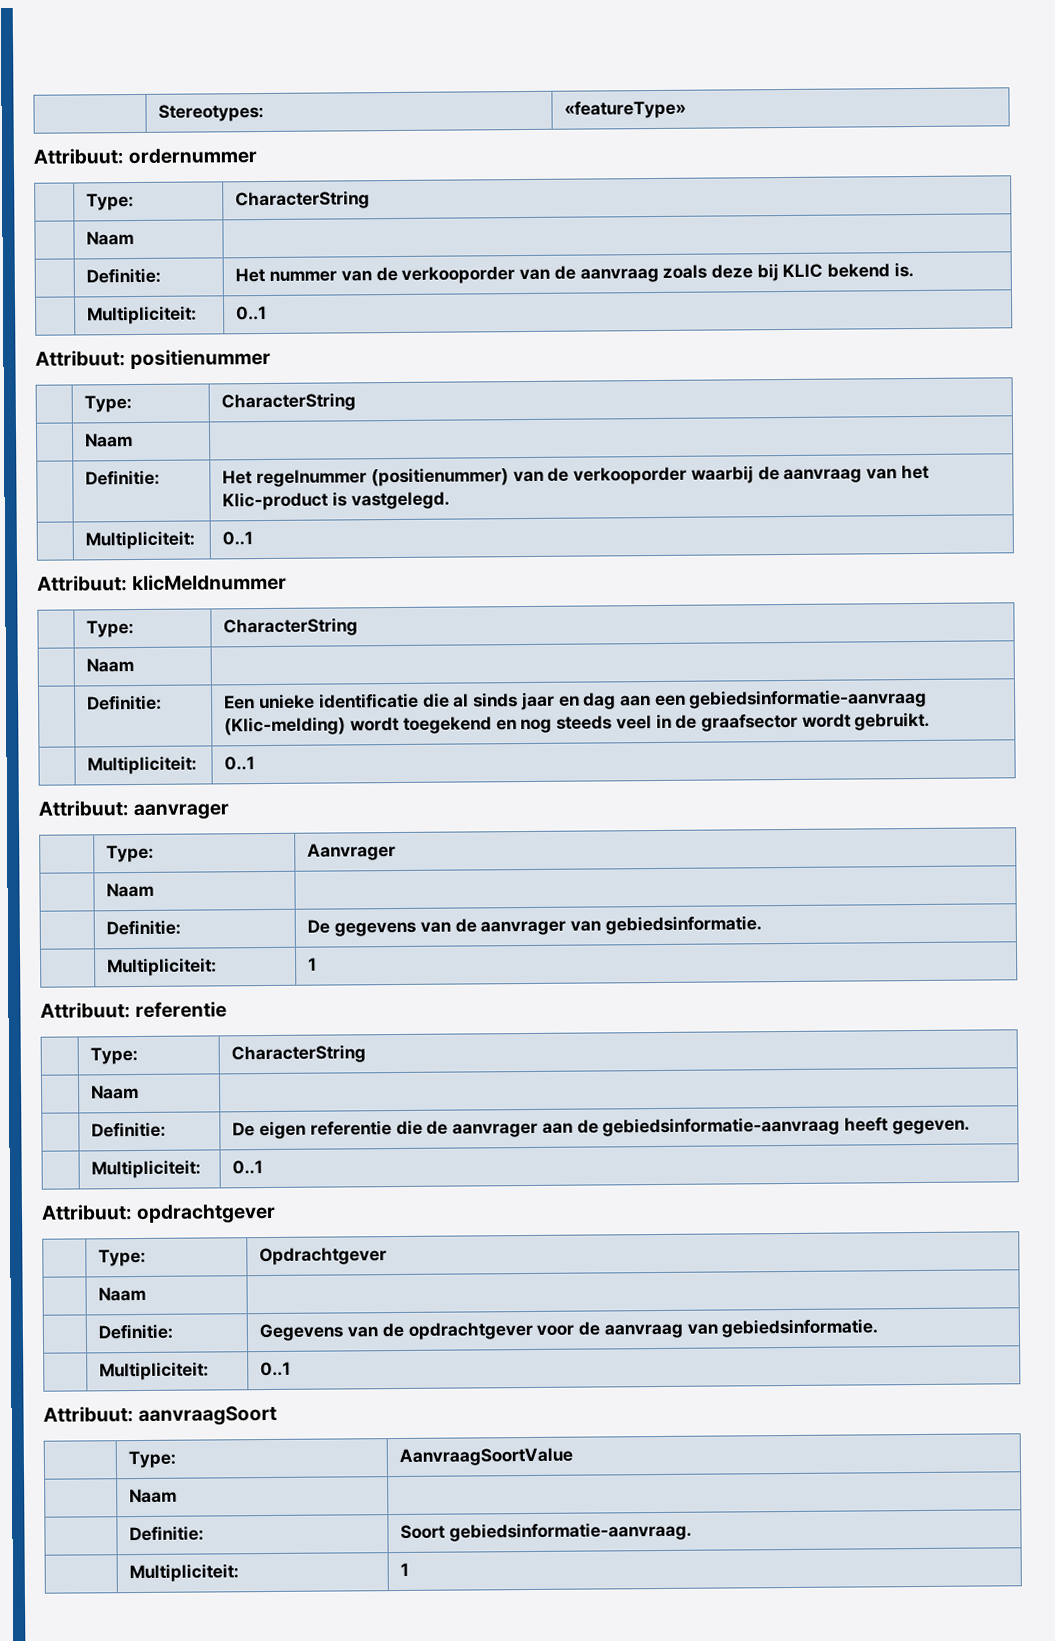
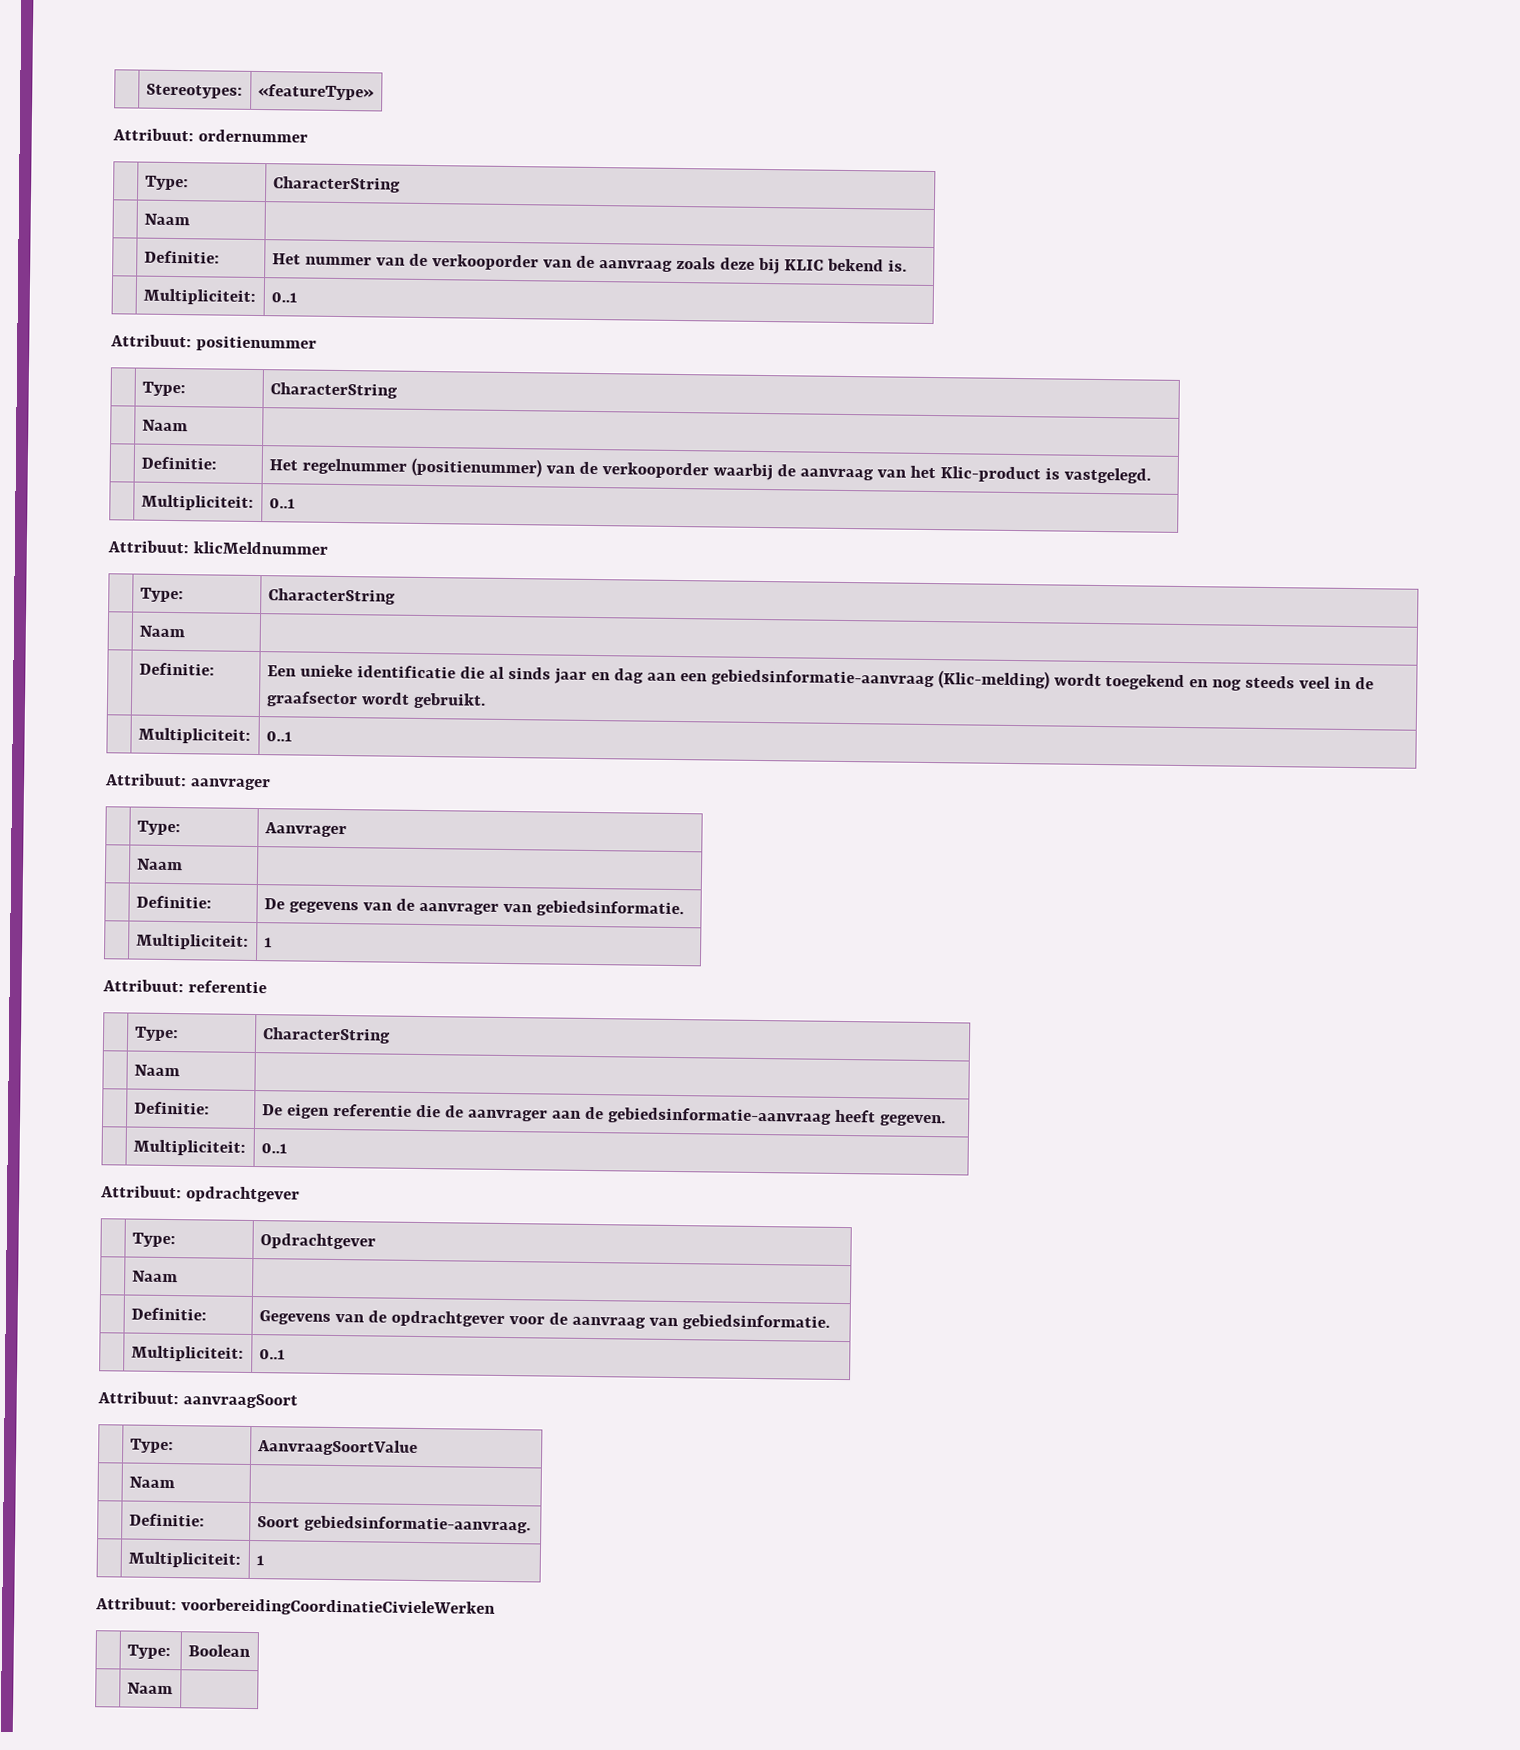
+ Attribuut: voorbereidingCoordinatieCivieleWerken
+ | Type: | Boolean
+ | Naam |

